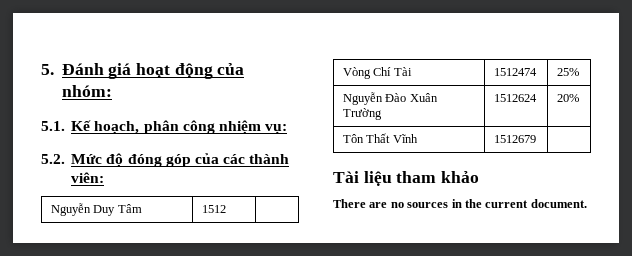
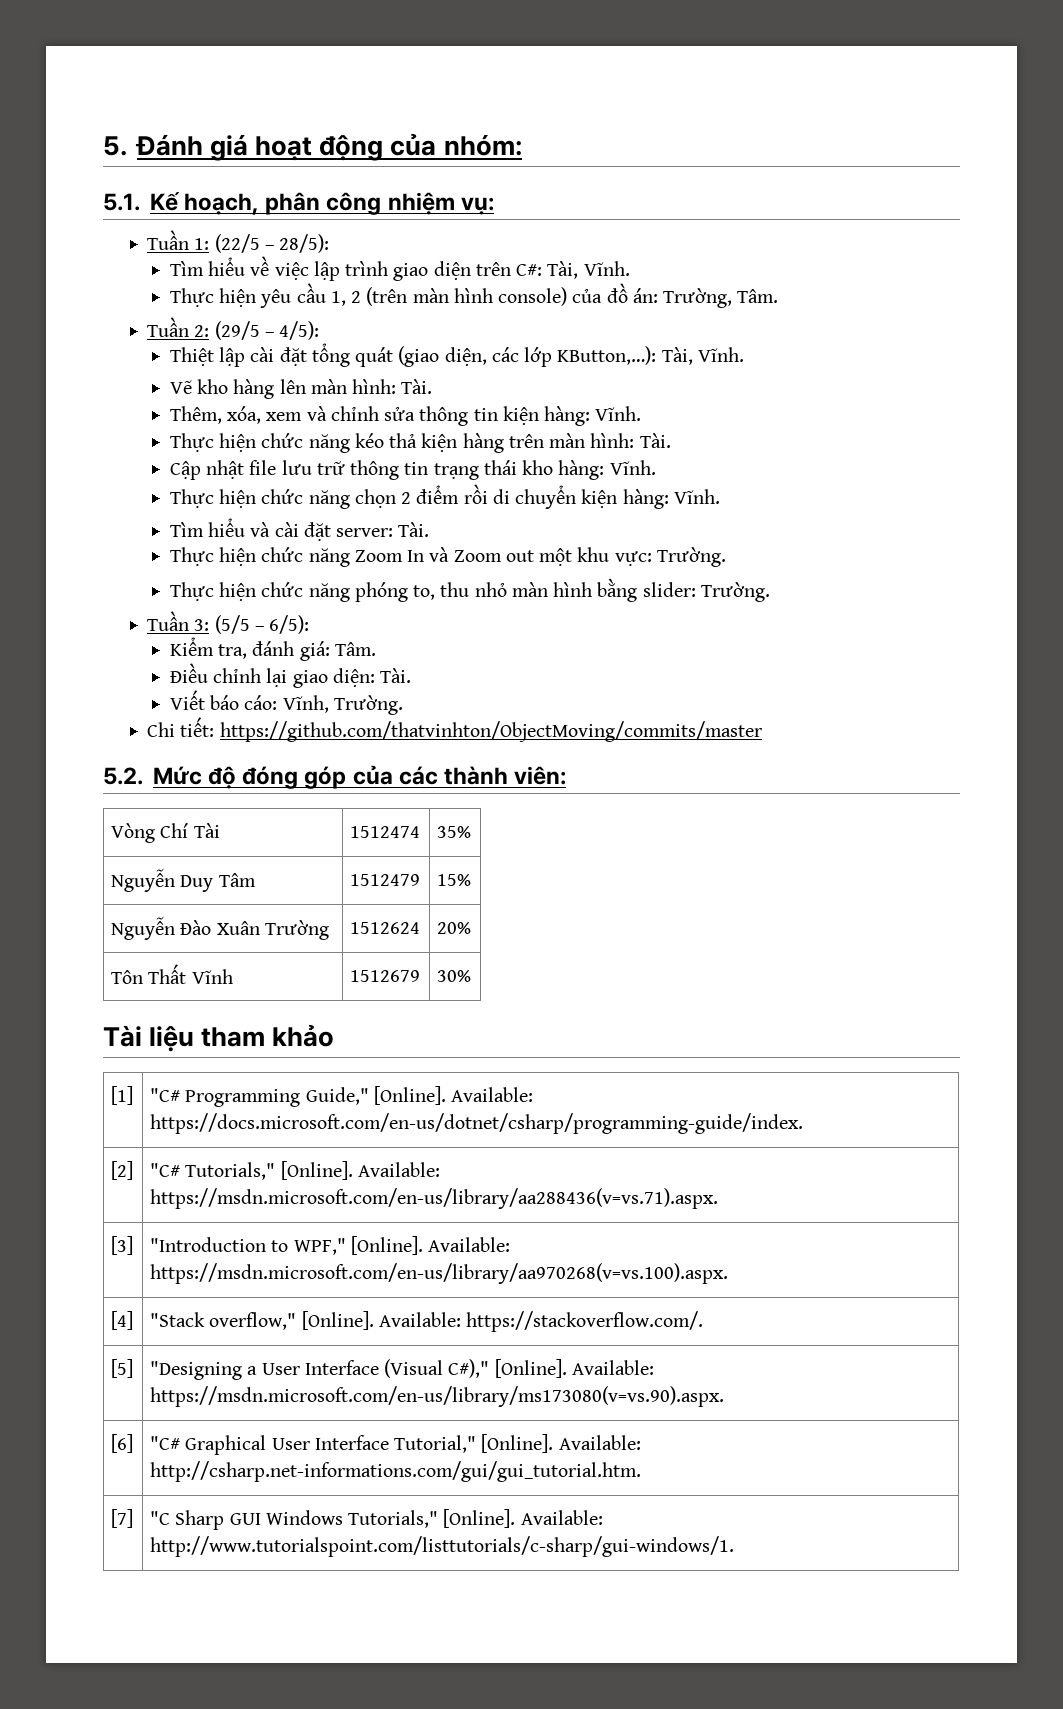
+ Tuần 1: (22/5 – 28/5):
+ Tìm hiểu về việc lập trình giao diện trên C#: Tài, Vĩnh.
+ Thực hiện yêu cầu 1, 2 (trên màn hình console) của đồ án: Trường, Tâm.
+ Tuần 2: (29/5 – 4/5):
+ Thiệt lập cài đặt tổng quát (giao diện, các lớp KButton,…): Tài, Vĩnh.
+ Vẽ kho hàng lên màn hình: Tài.
+ Thêm, xóa, xem và chỉnh sửa thông tin kiện hàng: Vĩnh.
+ Thực hiện chức năng kéo thả kiện hàng trên màn hình: Tài.
+ Cập nhật file lưu trữ thông tin trạng thái kho hàng: Vĩnh.
+ Thực hiện chức năng chọn 2 điểm rồi di chuyển kiện hàng: Vĩnh.
+ Tìm hiểu và cài đặt server: Tài.
+ Thực hiện chức năng Zoom In và Zoom out một khu vực: Trường.
+ Thực hiện chức năng phóng to, thu nhỏ màn hình bằng slider: Trường.
+ Tuần 3: (5/5 – 6/5):
+ Kiểm tra, đánh giá: Tâm.
+ Điều chỉnh lại giao diện: Tài.
+ Viết báo cáo: Vĩnh, Trường.
+ Chi tiết: https://github.com/thatvinhton/ObjectMoving/commits/master
- Nguyễn Duy Tâm | 1512 |
- Vòng Chí Tài | 1512474 | 25%
+ Vòng Chí Tài | 1512474 | 35%
+ Nguyễn Duy Tâm | 1512479 | 15%
- Tôn Thất Vĩnh | 1512679 |
+ Tôn Thất Vĩnh | 1512679 | 30%
- There are no sources in the current document.
+ [1] | "C# Programming Guide," [Online]. Available: https://docs.microsoft.com/en-us/dotnet/csharp/programming-guide/index.
+ [2] | "C# Tutorials," [Online]. Available: https://msdn.microsoft.com/en-us/library/aa288436(v=vs.71).aspx.
+ [3] | "Introduction to WPF," [Online]. Available: https://msdn.microsoft.com/en-us/library/aa970268(v=vs.100).aspx.
+ [4] | "Stack overflow," [Online]. Available: https://stackoverflow.com/.
+ [5] | "Designing a User Interface (Visual C#)," [Online]. Available: https://msdn.microsoft.com/en-us/library/ms173080(v=vs.90).aspx.
+ [6] | "C# Graphical User Interface Tutorial," [Online]. Available: http://csharp.net-informations.com/gui/gui_tutorial.htm.
+ [7] | "C Sharp GUI Windows Tutorials," [Online]. Available: http://www.tutorialspoint.com/listtutorials/c-sharp/gui-windows/1.

